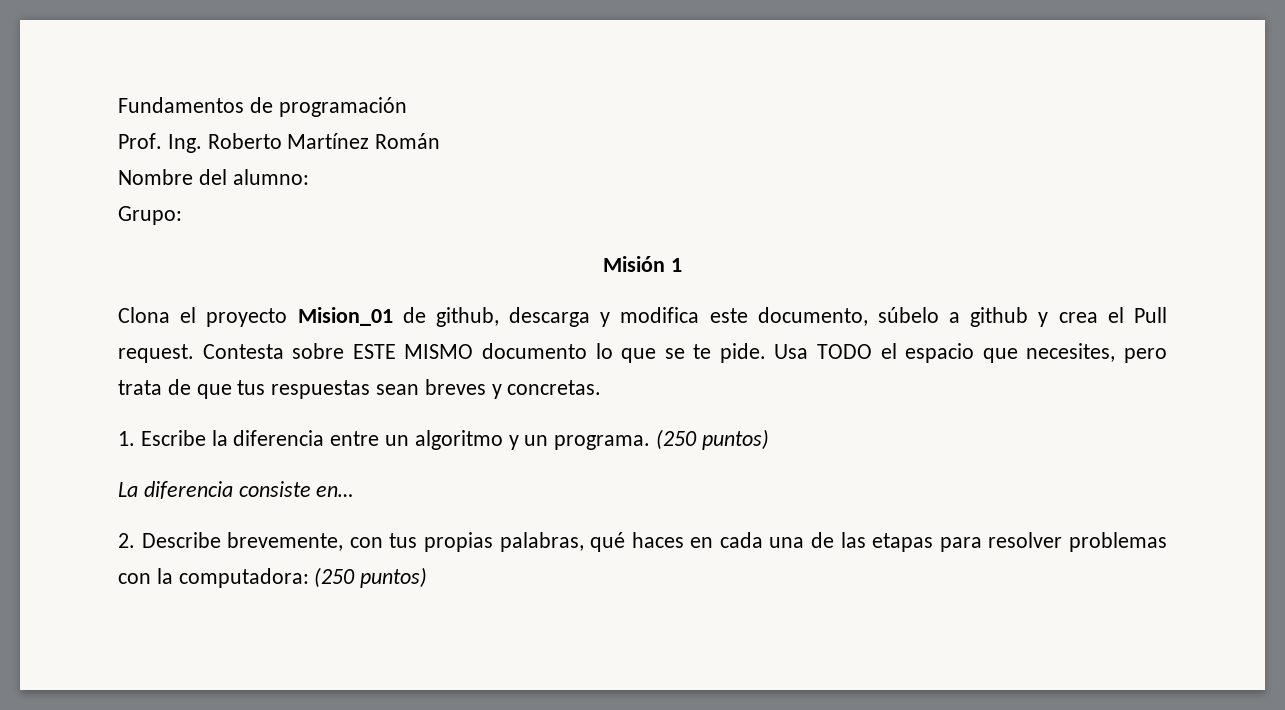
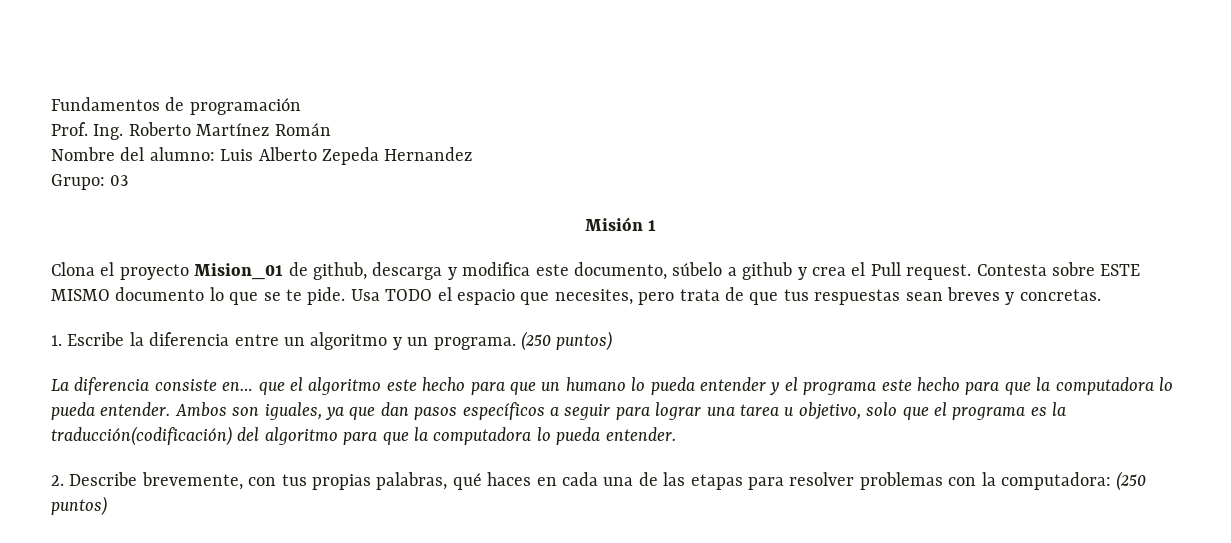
- Nombre del alumno:
+ Nombre del alumno: Luis Alberto Zepeda Hernandez
- Grupo:
+ Grupo: 03
- La diferencia consiste en…
+ La diferencia consiste en… que el algoritmo este hecho para que un humano lo pueda entender y el programa este hecho para que la computadora lo pueda entender. Ambos son iguales, ya que dan pasos específicos a seguir para lograr una tarea u objetivo, solo que el programa es la traducción(codificación) del algoritmo para que la computadora lo pueda entender.

